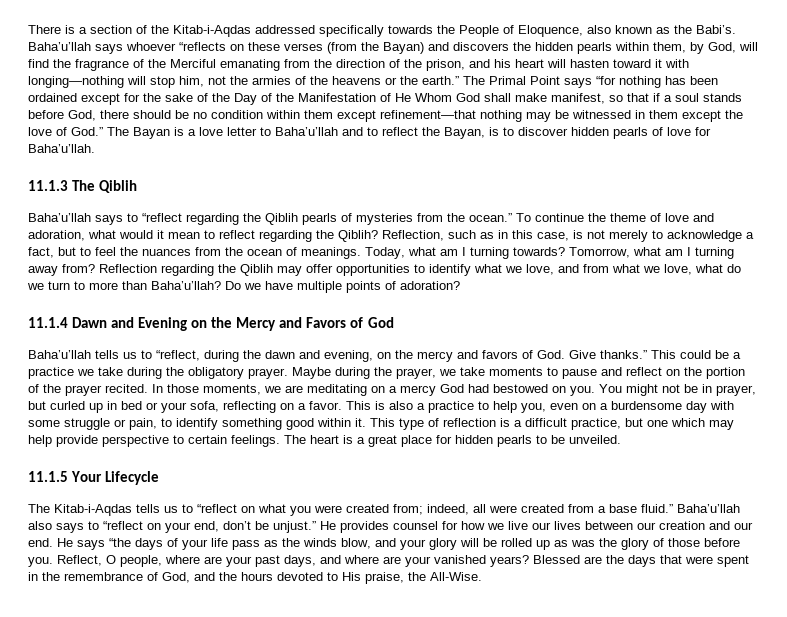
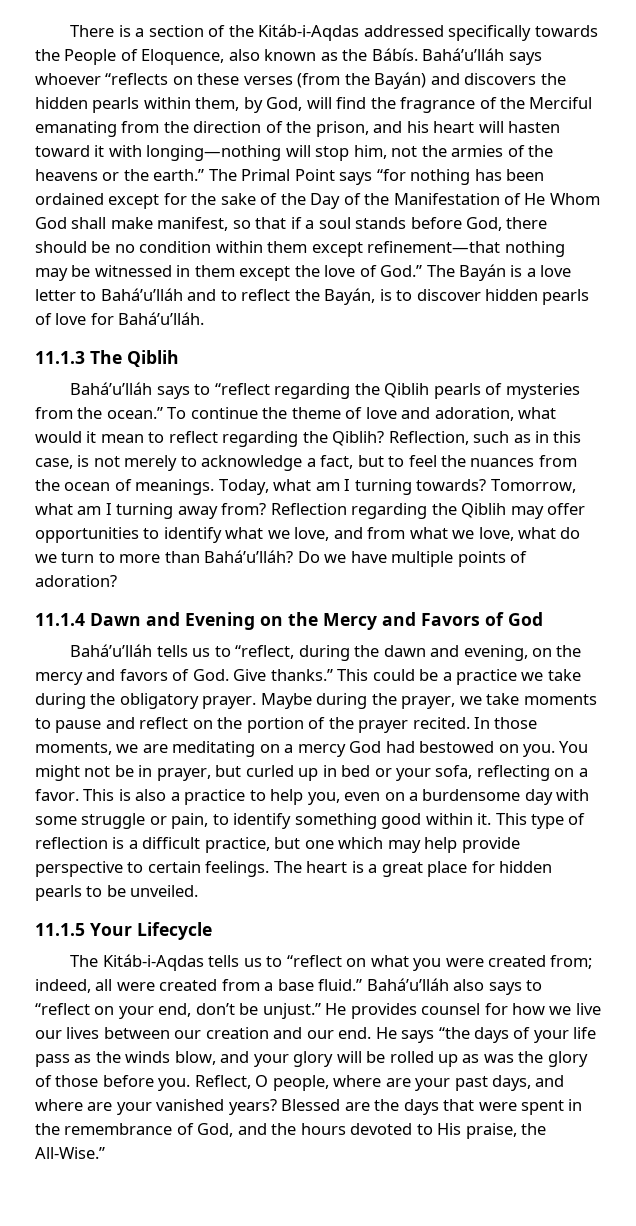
- There is a section of the Kitab-i-Aqdas addressed specifically towards the People of Eloquence, also known as the Babi’s. Baha’u’llah says whoever “reflects on these verses (from the Bayan) and discovers the hidden pearls within them, by God, will find the fragrance of the Merciful emanating from the direction of the prison, and his heart will hasten toward it with longing—nothing will stop him, not the armies of the heavens or the earth.”
+ There is a section of the Kitáb-i-Aqdas addressed specifically towards the People of Eloquence, also known as the Bábís. Bahá’u’lláh says whoever “reflects on these verses (from the Bayán) and discovers the hidden pearls within them, by God, will find the fragrance of the Merciful emanating from the direction of the prison, and his heart will hasten toward it with longing—nothing will stop him, not the armies of the heavens or the earth.”
- The Primal Point says “for nothing has been ordained except for the sake of the Day of the Manifestation of He Whom God shall make manifest, so that if a soul stands before God, there should be no condition within them except refinement—that nothing may be witnessed in them except the love of God.” The Bayan is a love letter to Baha’u’llah and to reflect the Bayan, is to discover hidden pearls of love for Baha’u’llah.
+ The Primal Point says “for nothing has been ordained except for the sake of the Day of the Manifestation of He Whom God shall make manifest, so that if a soul stands before God, there should be no condition within them except refinement—that nothing may be witnessed in them except the love of God.” The Bayán is a love letter to Bahá’u’lláh and to reflect the Bayán, is to discover hidden pearls of love for Bahá’u’lláh.
- Baha’u’llah says to “reflect regarding the Qiblih pearls of mysteries from the ocean.”
+ Bahá’u’lláh says to “reflect regarding the Qiblih pearls of mysteries from the ocean.”
- Reflection regarding the Qiblih may offer opportunities to identify what we love, and from what we love, what do we turn to more than Baha’u’llah?
+ Reflection regarding the Qiblih may offer opportunities to identify what we love, and from what we love, what do we turn to more than Bahá’u’lláh?
- Baha’u’llah tells us to “reflect, during the dawn and evening, on the mercy and favors of God. Give thanks.”
+ Bahá’u’lláh tells us to “reflect, during the dawn and evening, on the mercy and favors of God. Give thanks.”
- The Kitab-i-Aqdas tells us to “reflect on what you were created from; indeed, all were created from a base fluid.”
+ The Kitáb-i-Aqdas tells us to “reflect on what you were created from; indeed, all were created from a base fluid.”
- Baha’u’llah also says to “reflect on your end, don’t be unjust.”
+ Bahá’u’lláh also says to “reflect on your end, don’t be unjust.”
- Blessed are the days that were spent in the remembrance of God, and the hours devoted to His praise, the All-Wise.
+ Blessed are the days that were spent in the remembrance of God, and the hours devoted to His praise, the All-Wise.”

